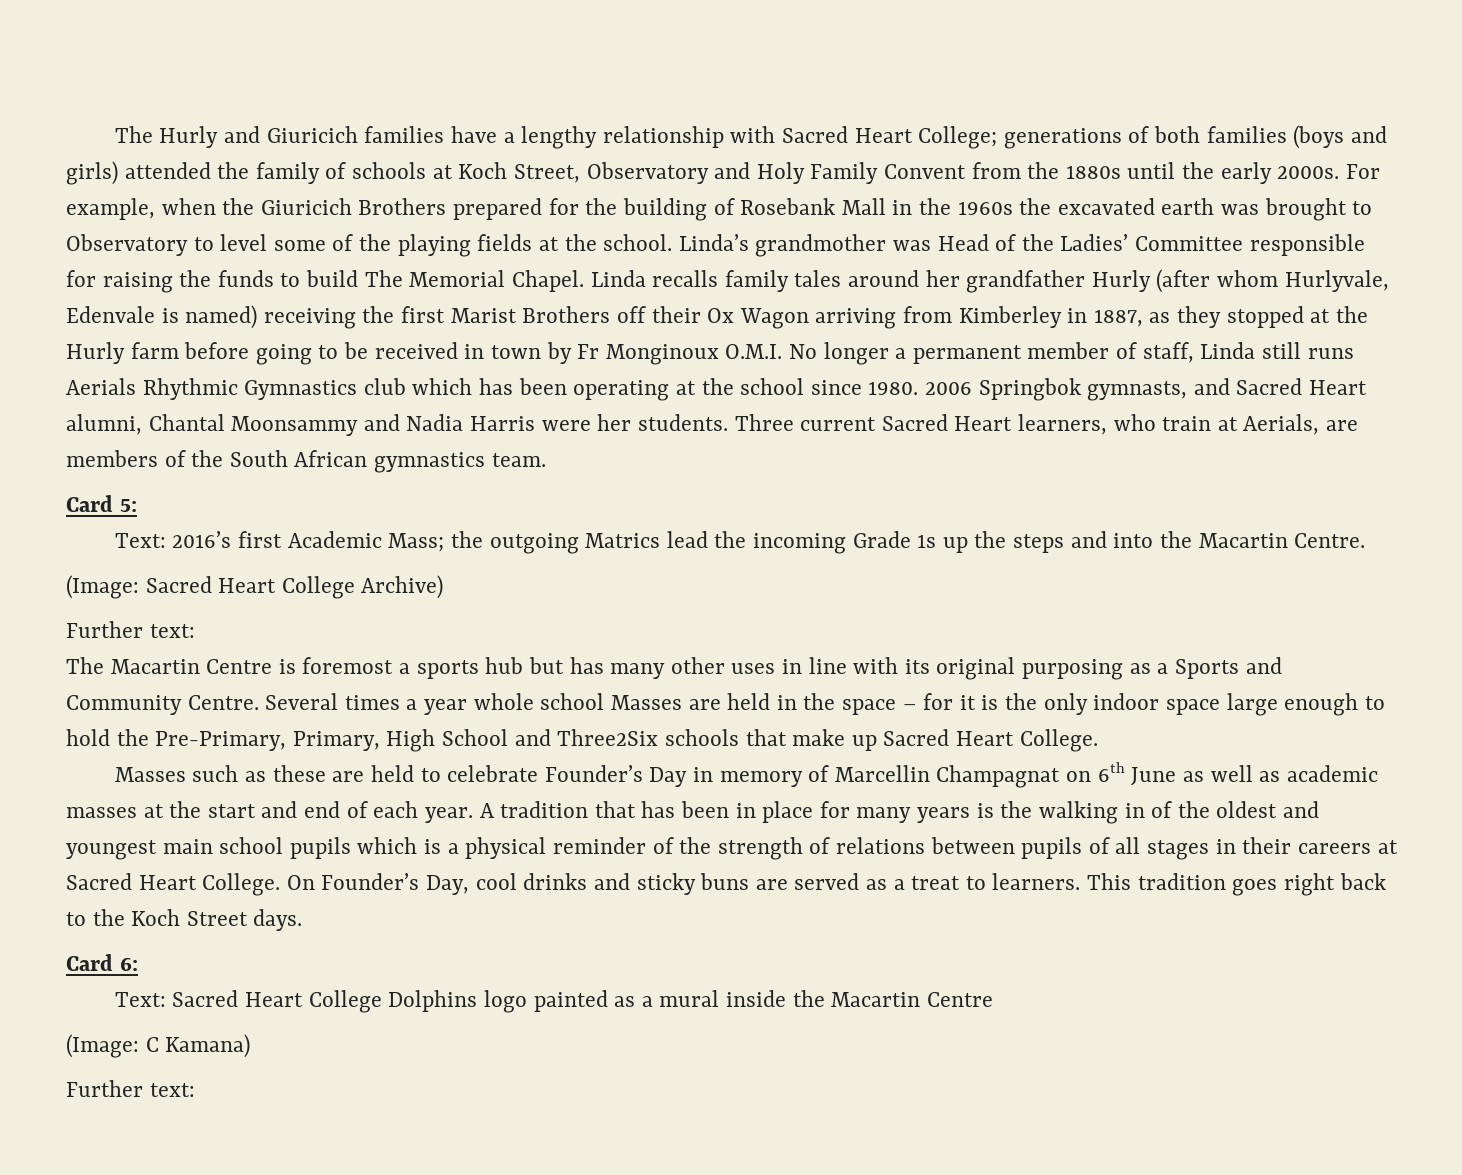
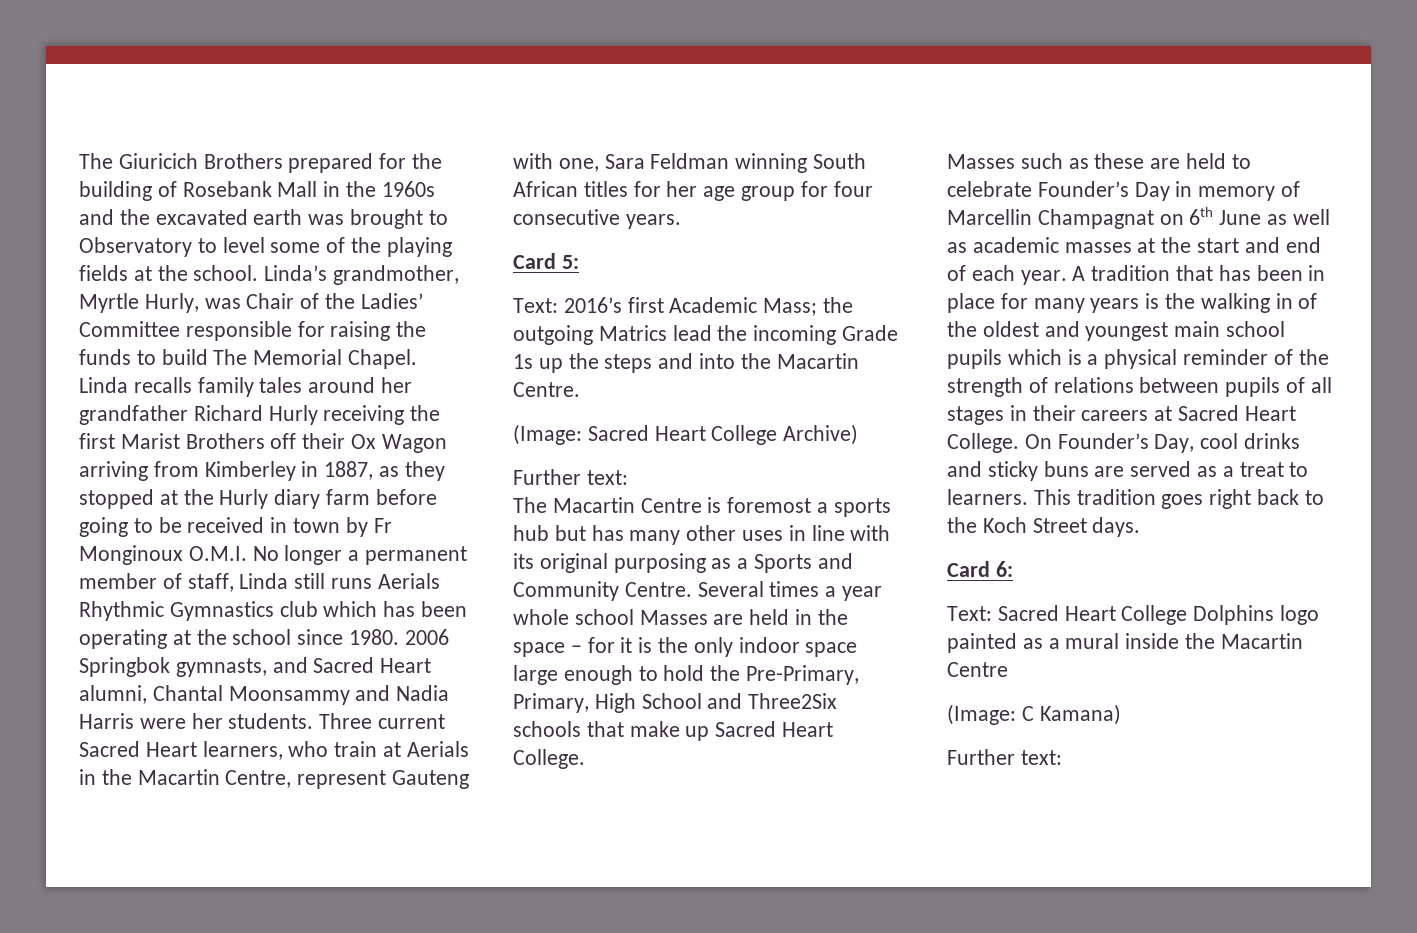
- The Hurly and Giuricich families have a lengthy relationship with Sacred Heart College; generations of both families (boys and girls) attended the family of schools at Koch Street, Observatory and Holy Family Convent from the 1880s until the early 2000s. For example, when the Giuricich Brothers prepared for the building of Rosebank Mall in the 1960s the excavated earth was brought to Observatory to level some of the playing fields at the school.
+ The Giuricich Brothers prepared for the building of Rosebank Mall in the 1960s and the excavated earth was brought to Observatory to level some of the playing fields at the school.
- Linda’s grandmother was Head of the Ladies’ Committee responsible for raising the funds to build The Memorial Chapel.
+ Linda’s grandmother, Myrtle Hurly, was Chair of the Ladies’ Committee responsible for raising the funds to build The Memorial Chapel.
- Linda recalls family tales around her grandfather Hurly (after whom Hurlyvale, Edenvale is named) receiving the first Marist Brothers off their Ox Wagon arriving from Kimberley in 1887, as they stopped at the Hurly farm before going to be received in town by Fr Monginoux O.M.I. No longer a permanent member of staff, Linda still runs Aerials Rhythmic Gymnastics club which has been operating at the school since 1980.
+ Linda recalls family tales around her grandfather Richard Hurly receiving the first Marist Brothers off their Ox Wagon arriving from Kimberley in 1887, as they stopped at the Hurly diary farm before going to be received in town by Fr Monginoux O.M.I. No longer a permanent member of staff, Linda still runs Aerials Rhythmic Gymnastics club which has been operating at the school since 1980.
- Three current Sacred Heart learners, who train at Aerials, are members of the South African gymnastics team.
+ Three current Sacred Heart learners, who train at Aerials in the Macartin Centre, represent Gauteng with one, Sara Feldman winning South African titles for her age group for four consecutive years.

